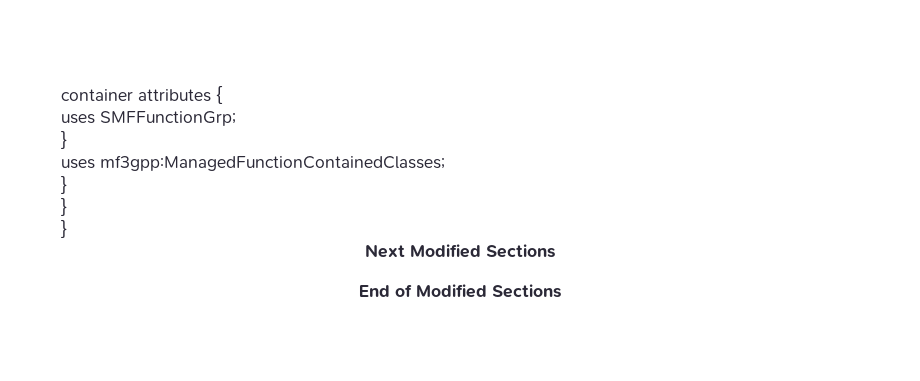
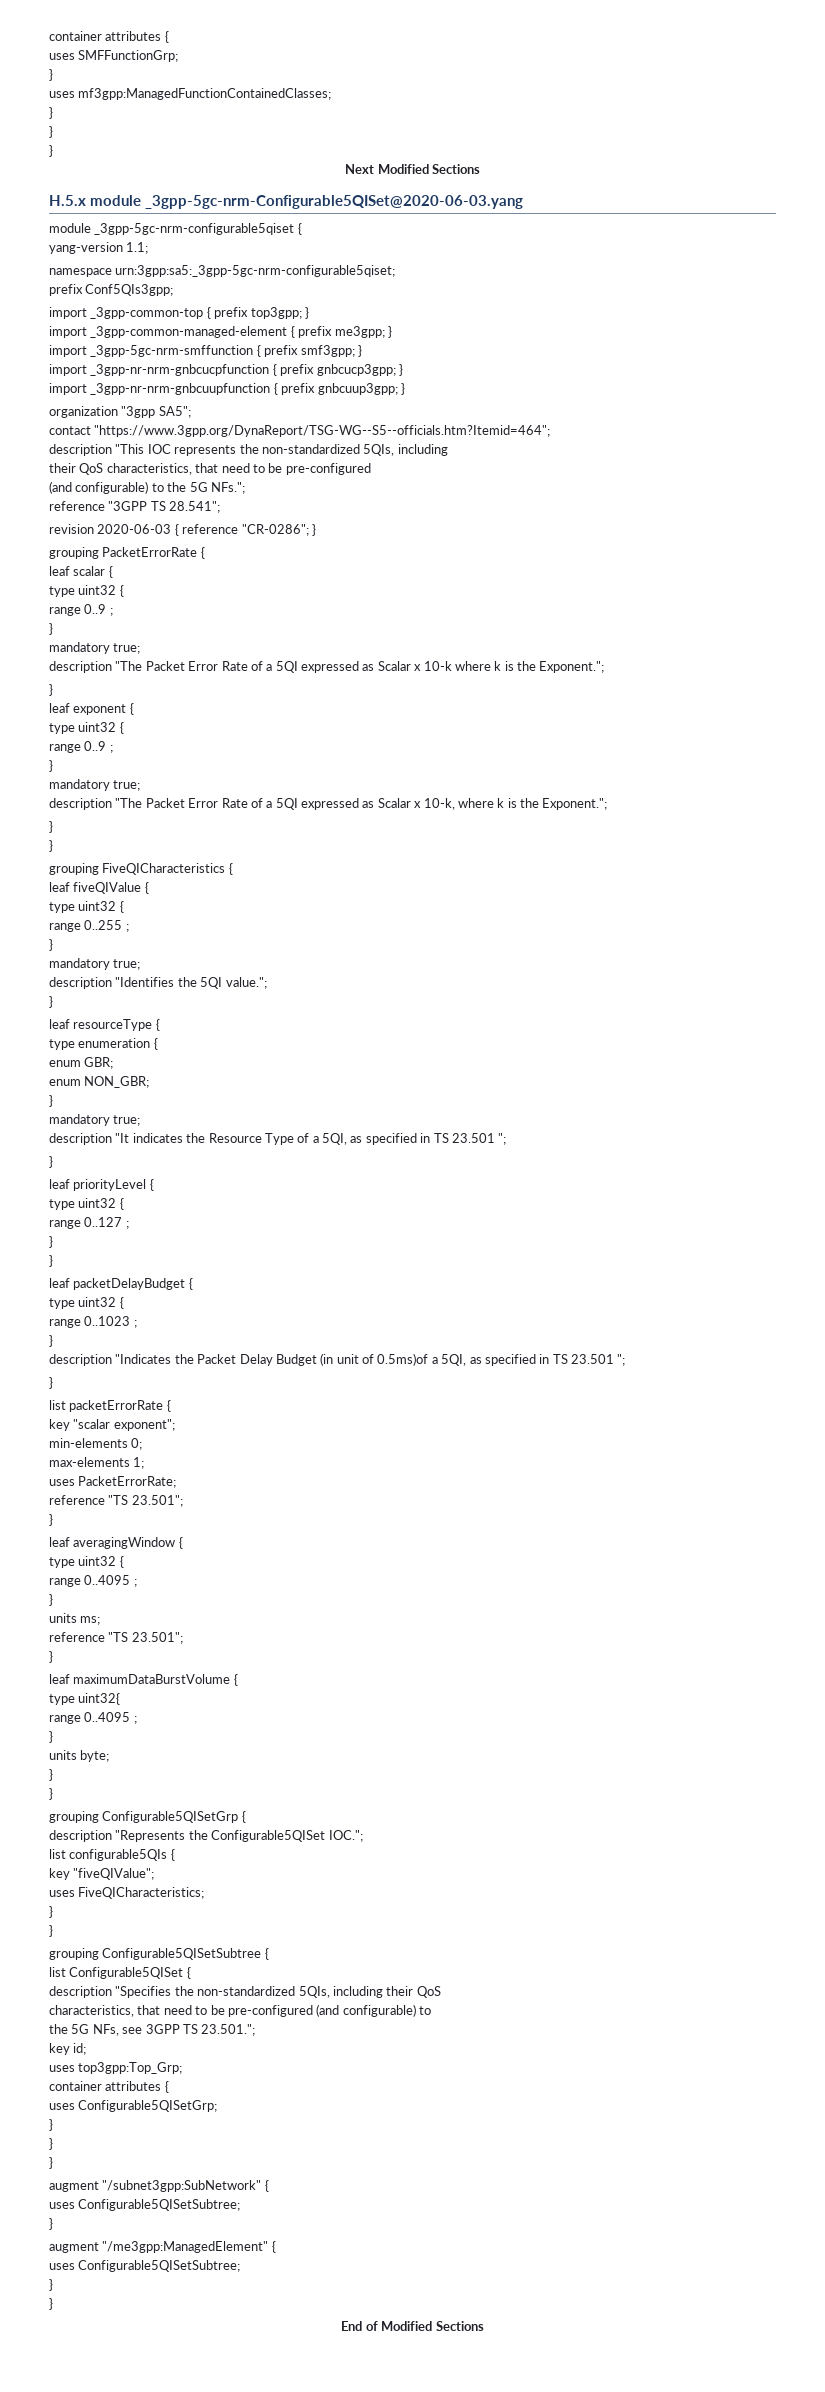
+ H.5.x module _3gpp-5gc-nrm-Configurable5QISet@2020-06-03.yang
+ module _3gpp-5gc-nrm-configurable5qiset {
+ yang-version 1.1;
+ namespace urn:3gpp:sa5:_3gpp-5gc-nrm-configurable5qiset;
+ prefix Conf5QIs3gpp;
+ import _3gpp-common-top { prefix top3gpp; }
+ import _3gpp-common-managed-element { prefix me3gpp; }
+ import _3gpp-5gc-nrm-smffunction { prefix smf3gpp; }
+ import _3gpp-nr-nrm-gnbcucpfunction { prefix gnbcucp3gpp; }
+ import _3gpp-nr-nrm-gnbcuupfunction { prefix gnbcuup3gpp; }
+ organization "3gpp SA5";
+ contact "https://www.3gpp.org/DynaReport/TSG-WG--S5--officials.htm?Itemid=464";
+ description "This IOC represents the non-standardized 5QIs, including
+ their QoS characteristics, that need to be pre-configured
+ (and configurable) to the 5G NFs.";
+ reference "3GPP TS 28.541";
+ revision 2020-06-03 { reference "CR-0286"; }
+ grouping PacketErrorRate {
+ leaf scalar {
+ type uint32 {
+ range 0..9 ;
+ }
+ mandatory true;
+ description "The Packet Error Rate of a 5QI expressed as Scalar x 10-k where k is the Exponent.";
+ }
+ leaf exponent {
+ type uint32 {
+ range 0..9 ;
+ }
+ mandatory true;
+ description "The Packet Error Rate of a 5QI expressed as Scalar x 10-k, where k is the Exponent.";
+ }
+ }
+ grouping FiveQICharacteristics {
+ leaf fiveQIValue {
+ type uint32 {
+ range 0..255 ;
+ }
+ mandatory true;
+ description "Identifies the 5QI value.";
+ }
+ leaf resourceType {
+ type enumeration {
+ enum GBR;
+ enum NON_GBR;
+ }
+ mandatory true;
+ description "It indicates the Resource Type of a 5QI, as specified in TS 23.501 ";
+ }
+ leaf priorityLevel {
+ type uint32 {
+ range 0..127 ;
+ }
+ }
+ leaf packetDelayBudget {
+ type uint32 {
+ range 0..1023 ;
+ }
+ description "Indicates the Packet Delay Budget (in unit of 0.5ms)of a 5QI, as specified in TS 23.501 ";
+ }
+ list packetErrorRate {
+ key "scalar exponent";
+ min-elements 0;
+ max-elements 1;
+ uses PacketErrorRate;
+ reference "TS 23.501";
+ }
+ leaf averagingWindow {
+ type uint32 {
+ range 0..4095 ;
+ }
+ units ms;
+ reference "TS 23.501";
+ }
+ leaf maximumDataBurstVolume {
+ type uint32{
+ range 0..4095 ;
+ }
+ units byte;
+ }
+ }
+ grouping Configurable5QISetGrp {
+ description "Represents the Configurable5QISet IOC.";
+ list configurable5QIs {
+ key "fiveQIValue";
+ uses FiveQICharacteristics;
+ }
+ }
+ grouping Configurable5QISetSubtree {
+ list Configurable5QISet {
+ description "Specifies the non-standardized 5QIs, including their QoS
+ characteristics, that need to be pre-configured (and configurable) to
+ the 5G NFs, see 3GPP TS 23.501.";
+ key id;
+ uses top3gpp:Top_Grp;
+ container attributes {
+ uses Configurable5QISetGrp;
+ }
+ }
+ }
+ augment "/subnet3gpp:SubNetwork" {
+ uses Configurable5QISetSubtree;
+ }
+ augment "/me3gpp:ManagedElement" {
+ uses Configurable5QISetSubtree;
+ }
+ }

